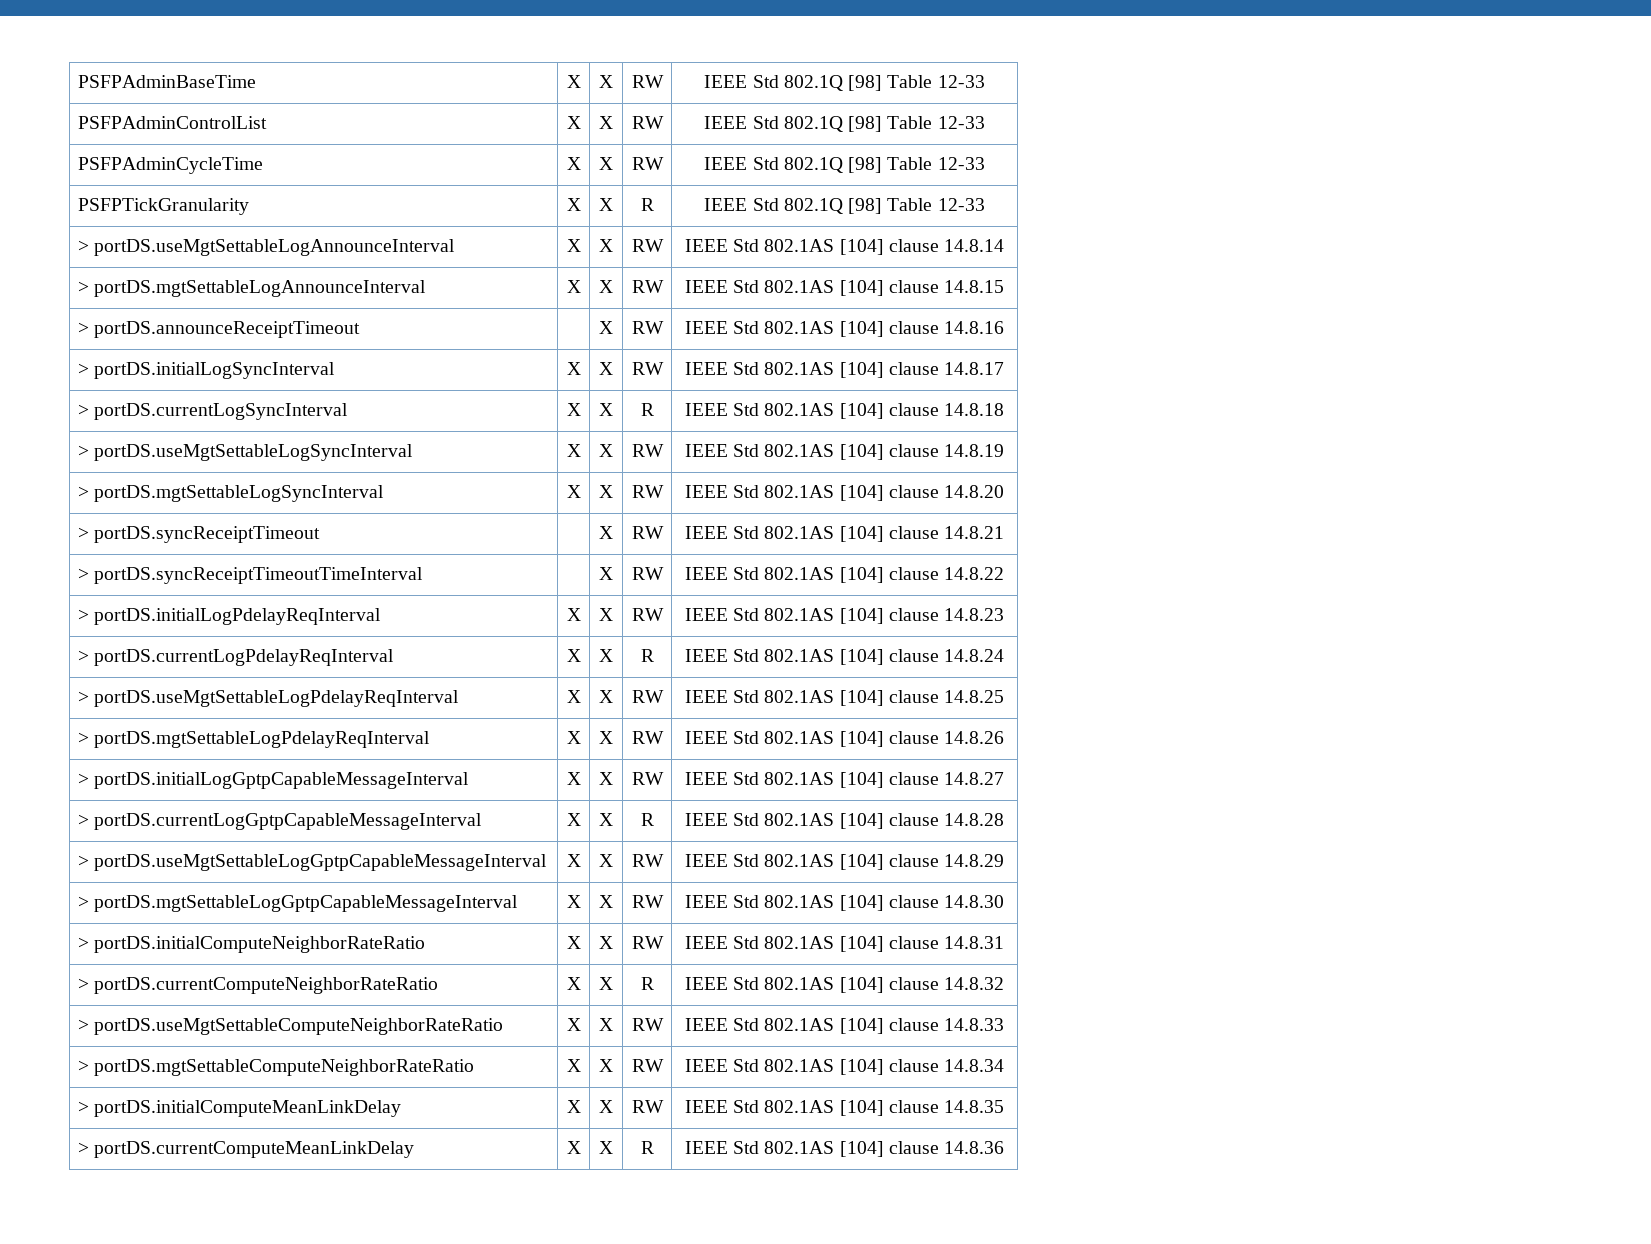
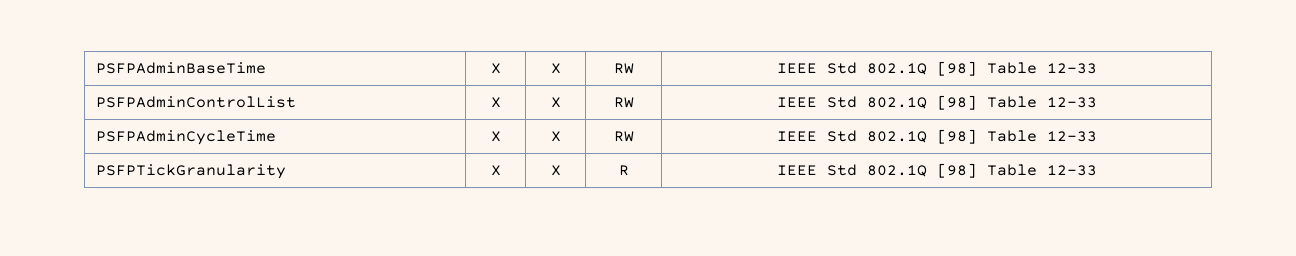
- > portDS.useMgtSettableLogAnnounceInterval | X | X | RW | IEEE Std 802.1AS [104] clause 14.8.14
- > portDS.mgtSettableLogAnnounceInterval | X | X | RW | IEEE Std 802.1AS [104] clause 14.8.15
- > portDS.announceReceiptTimeout | | X | RW | IEEE Std 802.1AS [104] clause 14.8.16
- > portDS.initialLogSyncInterval | X | X | RW | IEEE Std 802.1AS [104] clause 14.8.17
- > portDS.currentLogSyncInterval | X | X | R | IEEE Std 802.1AS [104] clause 14.8.18
- > portDS.useMgtSettableLogSyncInterval | X | X | RW | IEEE Std 802.1AS [104] clause 14.8.19
- > portDS.mgtSettableLogSyncInterval | X | X | RW | IEEE Std 802.1AS [104] clause 14.8.20
- > portDS.syncReceiptTimeout | | X | RW | IEEE Std 802.1AS [104] clause 14.8.21
- > portDS.syncReceiptTimeoutTimeInterval | | X | RW | IEEE Std 802.1AS [104] clause 14.8.22
- > portDS.initialLogPdelayReqInterval | X | X | RW | IEEE Std 802.1AS [104] clause 14.8.23
- > portDS.currentLogPdelayReqInterval | X | X | R | IEEE Std 802.1AS [104] clause 14.8.24
- > portDS.useMgtSettableLogPdelayReqInterval | X | X | RW | IEEE Std 802.1AS [104] clause 14.8.25
- > portDS.mgtSettableLogPdelayReqInterval | X | X | RW | IEEE Std 802.1AS [104] clause 14.8.26
- > portDS.initialLogGptpCapableMessageInterval | X | X | RW | IEEE Std 802.1AS [104] clause 14.8.27
- > portDS.currentLogGptpCapableMessageInterval | X | X | R | IEEE Std 802.1AS [104] clause 14.8.28
- > portDS.useMgtSettableLogGptpCapableMessageInterval | X | X | RW | IEEE Std 802.1AS [104] clause 14.8.29
- > portDS.mgtSettableLogGptpCapableMessageInterval | X | X | RW | IEEE Std 802.1AS [104] clause 14.8.30
- > portDS.initialComputeNeighborRateRatio | X | X | RW | IEEE Std 802.1AS [104] clause 14.8.31
- > portDS.currentComputeNeighborRateRatio | X | X | R | IEEE Std 802.1AS [104] clause 14.8.32
- > portDS.useMgtSettableComputeNeighborRateRatio | X | X | RW | IEEE Std 802.1AS [104] clause 14.8.33
- > portDS.mgtSettableComputeNeighborRateRatio | X | X | RW | IEEE Std 802.1AS [104] clause 14.8.34
- > portDS.initialComputeMeanLinkDelay | X | X | RW | IEEE Std 802.1AS [104] clause 14.8.35
- > portDS.currentComputeMeanLinkDelay | X | X | R | IEEE Std 802.1AS [104] clause 14.8.36

